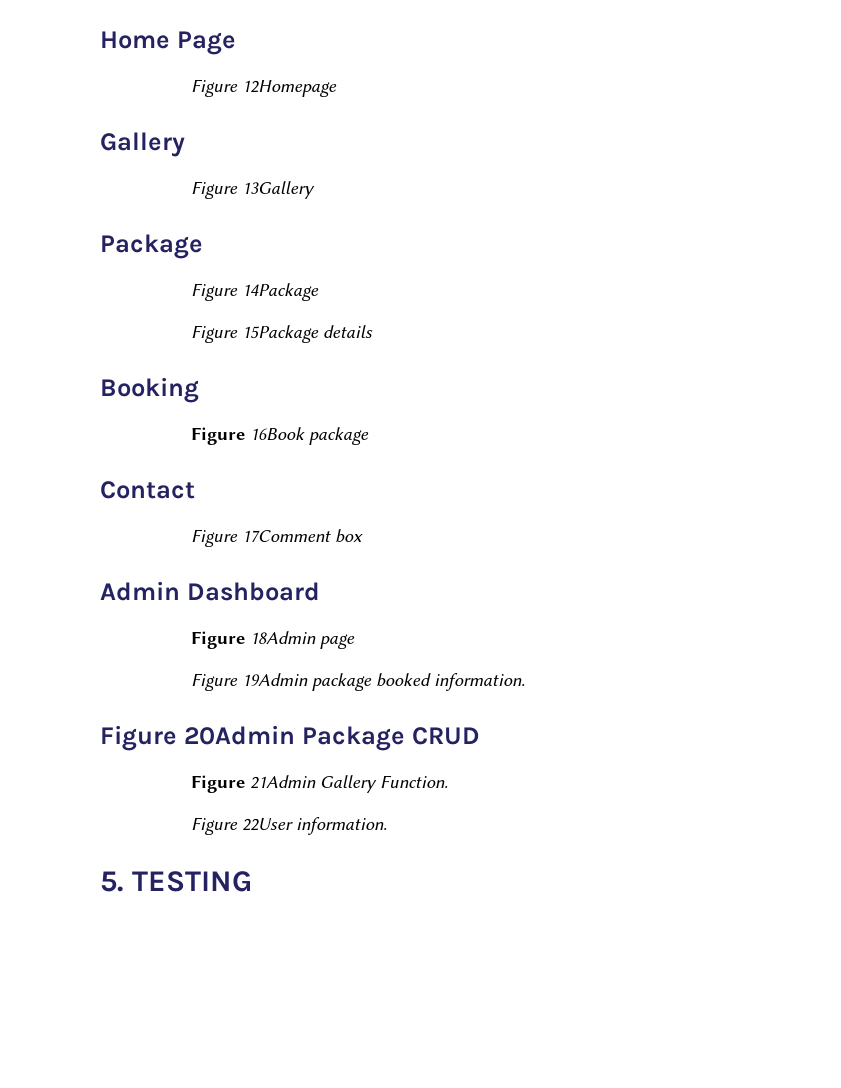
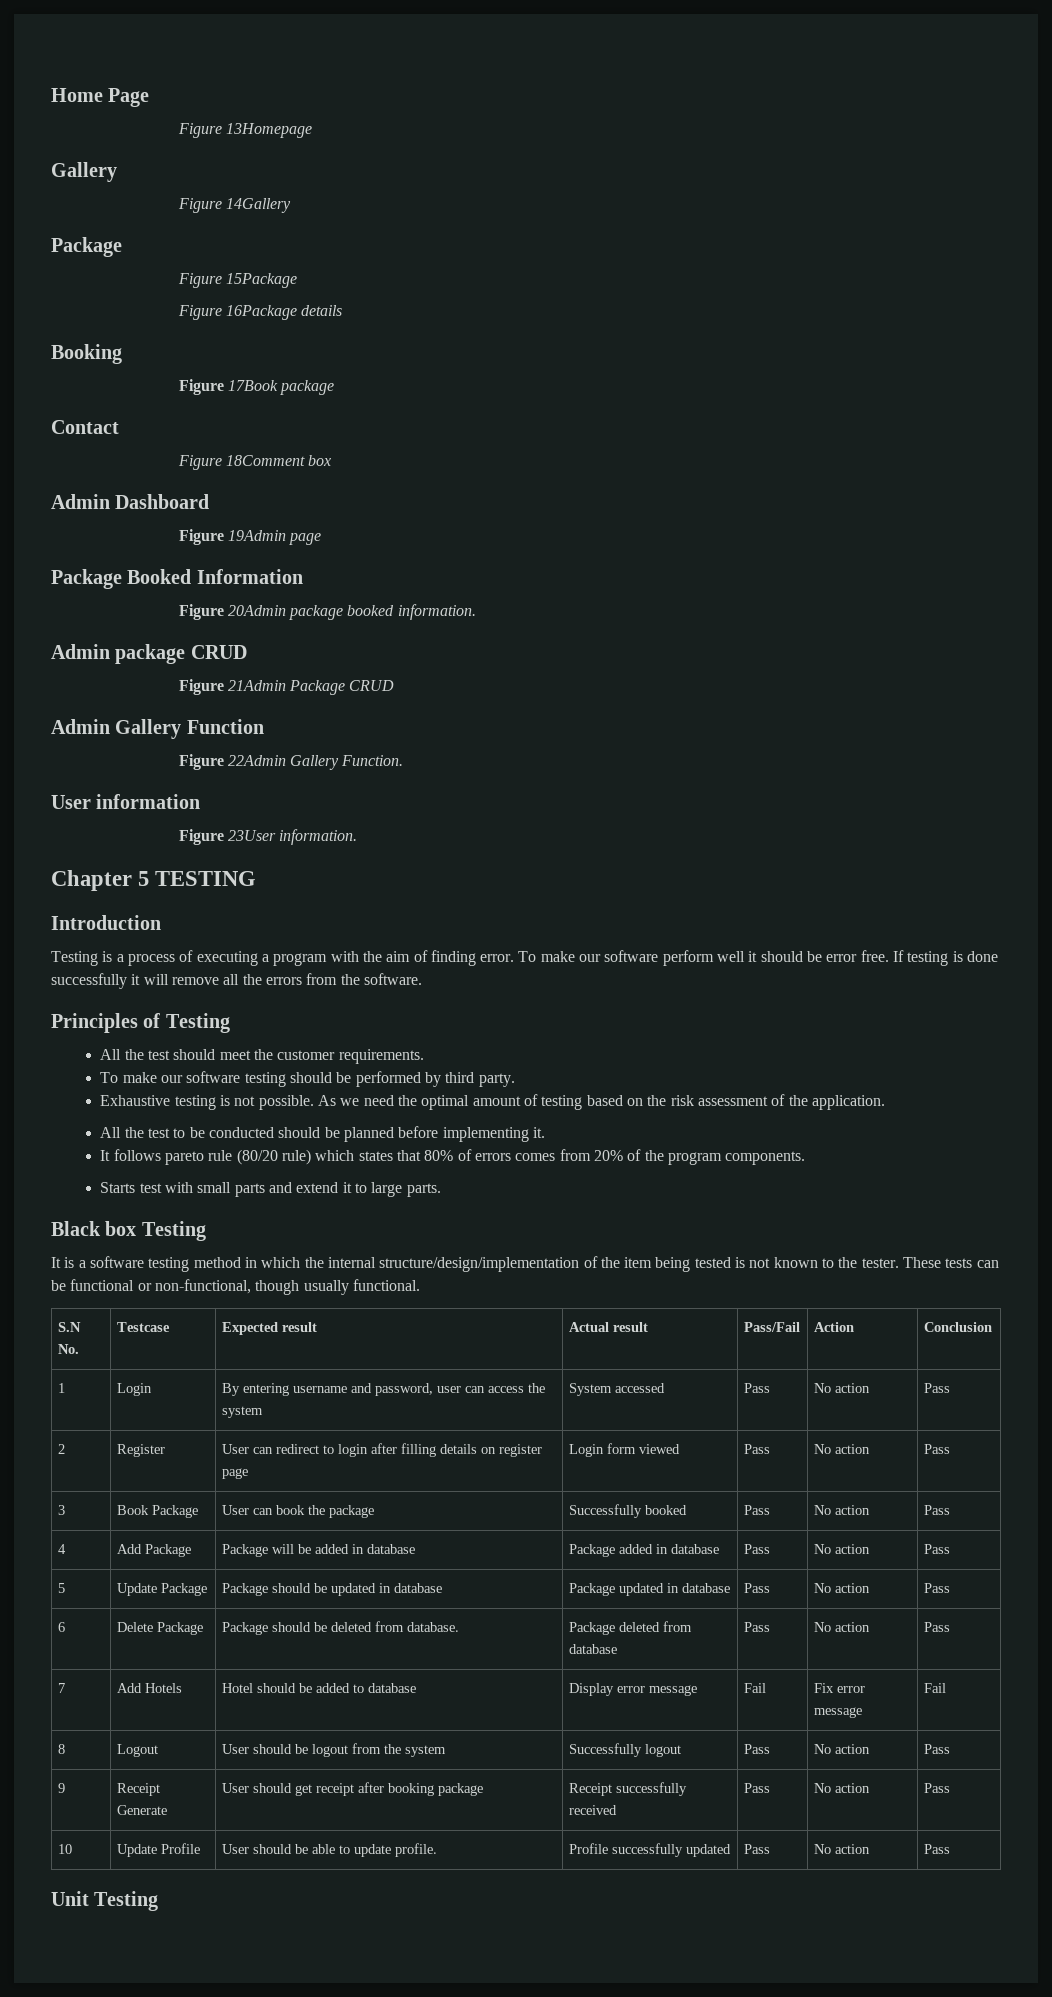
- Figure 12Homepage
+ Figure 13Homepage
- Figure 13Gallery
+ Figure 14Gallery
- Figure 14Package
- Figure 15Package details
+ Figure 15Package
+ Figure 16Package details
- Figure 16Book package
+ Figure 17Book package
- Figure 17Comment box
+ Figure 18Comment box
- Figure 18Admin page
- Figure 19Admin package booked information.
+ Figure 19Admin page
+ Package Booked Information
+ Figure 20Admin package booked information.
- Figure 20Admin Package CRUD
+ Admin package CRUD
- Figure 21Admin Gallery Function.
+ Figure 21Admin Package CRUD
+ Admin Gallery Function
+ Figure 22Admin Gallery Function.
- Figure 22User information.
- 5. TESTING
+ User information
+ Figure 23User information.
+ Chapter 5 TESTING
+ Introduction
+ Testing is a process of executing a program with the aim of finding error. To make our software perform well it should be error free. If testing is done successfully it will remove all the errors from the software.
+ Principles of Testing
+ All the test should meet the customer requirements.
+ To make our software testing should be performed by third party.
+ Exhaustive testing is not possible. As we need the optimal amount of testing based on the risk assessment of the application.
+ All the test to be conducted should be planned before implementing it.
+ It follows pareto rule (80/20 rule) which states that 80% of errors comes from 20% of the program components.
+ Starts test with small parts and extend it to large parts.
+ Black box Testing
+ It is a software testing method in which the internal structure/design/implementation of the item being tested is not known to the tester. These tests can be functional or non-functional, though usually functional.
+ S.N No. | Testcase | Expected result | Actual result | Pass/Fail | Action | Conclusion
+ 1 | Login | By entering username and password, user can access the system | System accessed | Pass | No action | Pass
+ 2 | Register | User can redirect to login after filling details on register page | Login form viewed | Pass | No action | Pass
+ 3 | Book Package | User can book the package | Successfully booked | Pass | No action | Pass
+ 4 | Add Package | Package will be added in database | Package added in database | Pass | No action | Pass
+ 5 | Update Package | Package should be updated in database | Package updated in database | Pass | No action | Pass
+ 6 | Delete Package | Package should be deleted from database. | Package deleted from database | Pass | No action | Pass
+ 7 | Add Hotels | Hotel should be added to database | Display error message | Fail | Fix error message | Fail
+ 8 | Logout | User should be logout from the system | Successfully logout | Pass | No action | Pass
+ 9 | Receipt Generate | User should get receipt after booking package | Receipt successfully received | Pass | No action | Pass
+ 10 | Update Profile | User should be able to update profile. | Profile successfully updated | Pass | No action | Pass
+ Unit Testing

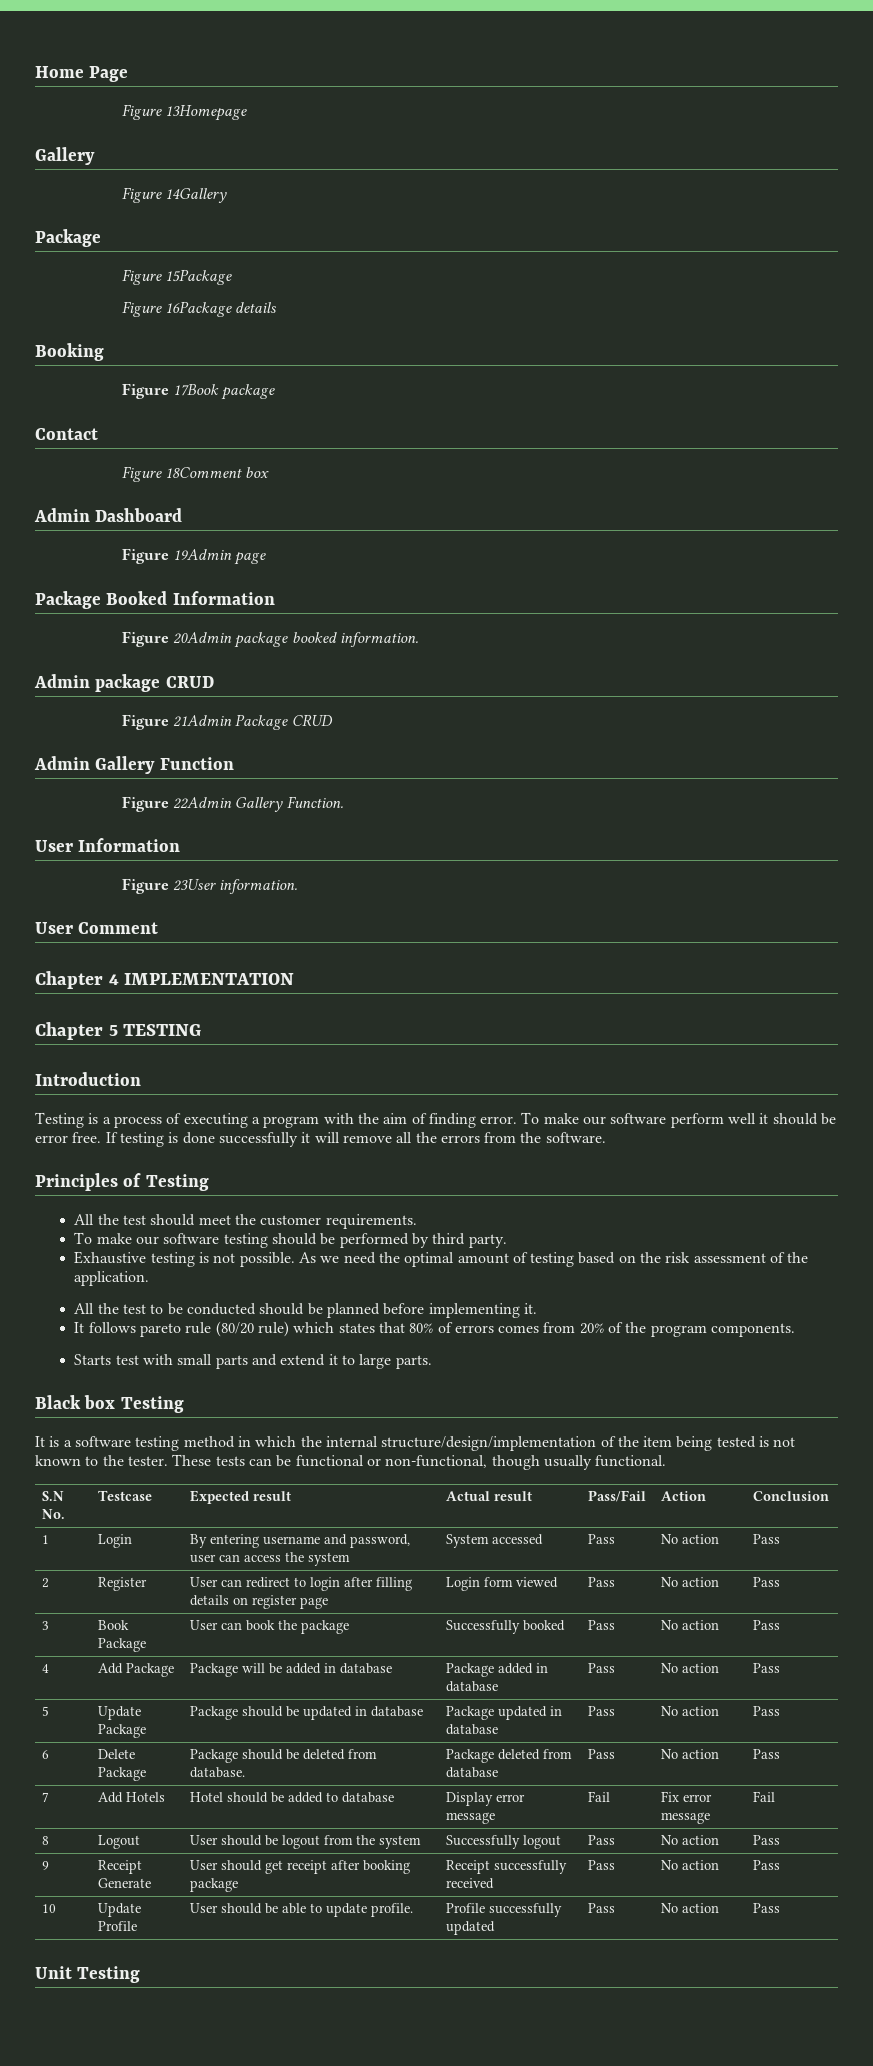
- User information
+ User Information
+ User Comment
+ Chapter 4 IMPLEMENTATION

